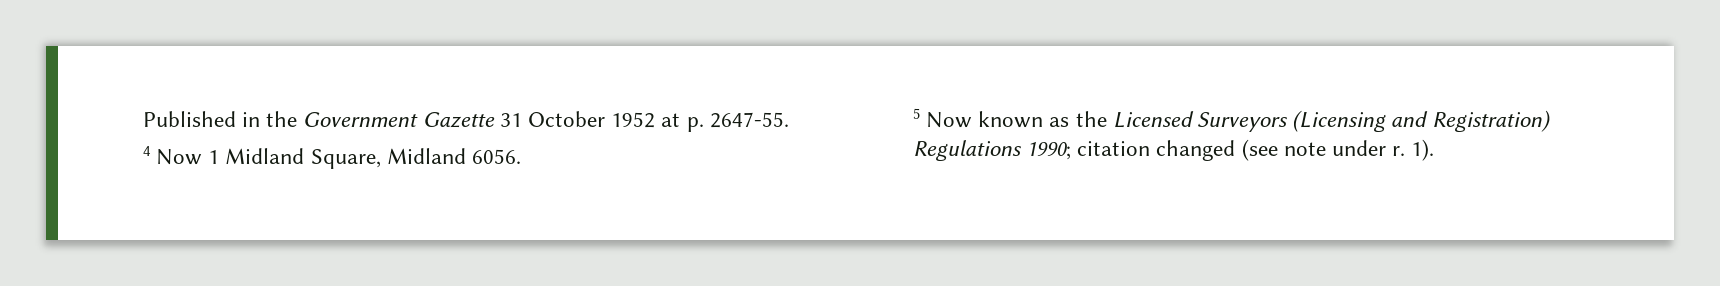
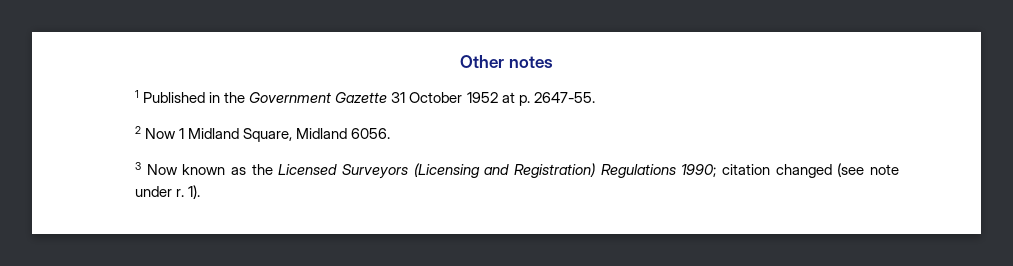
- Published in the Government Gazette 31 October 1952 at p. 2647-55.
+ Other notes
+ 1 Published in the Government Gazette 31 October 1952 at p. 2647-55.
- 4 Now 1 Midland Square, Midland 6056.
+ 2 Now 1 Midland Square, Midland 6056.
- 5 Now known as the Licensed Surveyors (Licensing and Registration) Regulations 1990; citation changed (see note under r.
+ 3 Now known as the Licensed Surveyors (Licensing and Registration) Regulations 1990; citation changed (see note under r.

